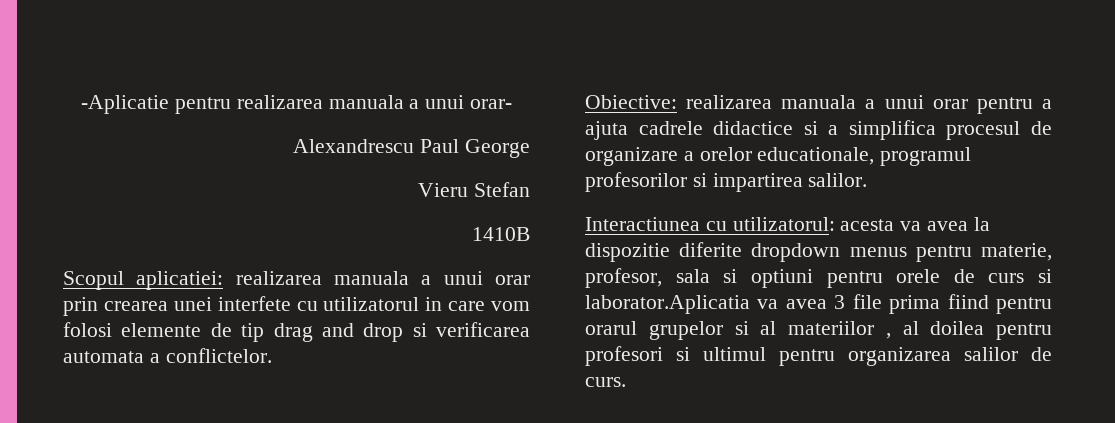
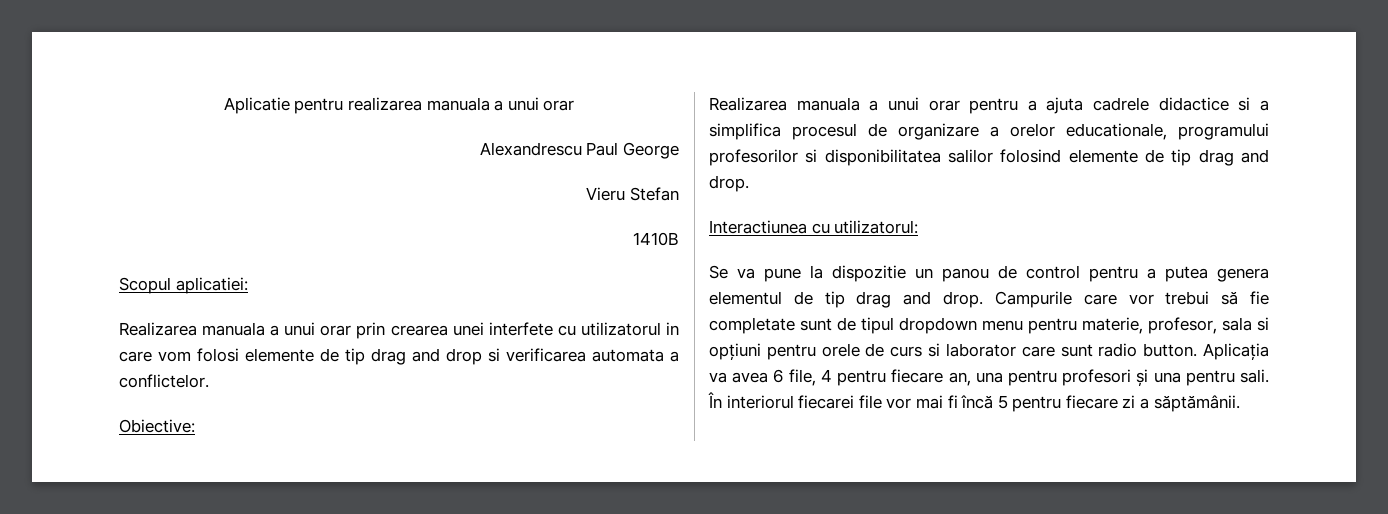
- -Aplicatie pentru realizarea manuala a unui orar-
+ Aplicatie pentru realizarea manuala a unui orar
- Scopul aplicatiei: realizarea manuala a unui orar prin crearea unei interfete cu utilizatorul in care vom folosi elemente de tip drag and drop si verificarea automata a conflictelor.
+ Scopul aplicatiei:
+ Realizarea manuala a unui orar prin crearea unei interfete cu utilizatorul in care vom folosi elemente de tip drag and drop si verificarea automata a conflictelor.
- Obiective: realizarea manuala a unui orar pentru a ajuta cadrele didactice si a simplifica procesul de organizare a orelor educationale, programul profesorilor si impartirea salilor.
- Interactiunea cu utilizatorul: acesta va avea la dispozitie diferite dropdown menus pentru materie, profesor, sala si optiuni pentru orele de curs si laborator.Aplicatia va avea 3 file prima fiind pentru orarul grupelor si al materiilor , al doilea pentru profesori si ultimul pentru organizarea salilor de curs.
+ Obiective:
+ Realizarea manuala a unui orar pentru a ajuta cadrele didactice si a simplifica procesul de organizare a orelor educationale, programului profesorilor si disponibilitatea salilor folosind elemente de tip drag and drop.
+ Interactiunea cu utilizatorul:
+ Se va pune la dispozitie un panou de control pentru a putea genera elementul de tip drag and drop. Campurile care vor trebui să fie completate sunt de tipul dropdown menu pentru materie, profesor, sala si opțiuni pentru orele de curs si laborator care sunt radio button. Aplicația va avea 6 file, 4 pentru fiecare an, una pentru profesori și una pentru sali. În interiorul fiecarei file vor mai fi încă 5 pentru fiecare zi a săptămânii.

